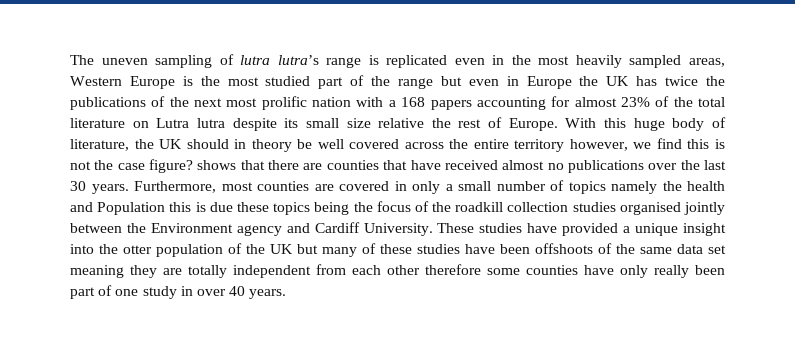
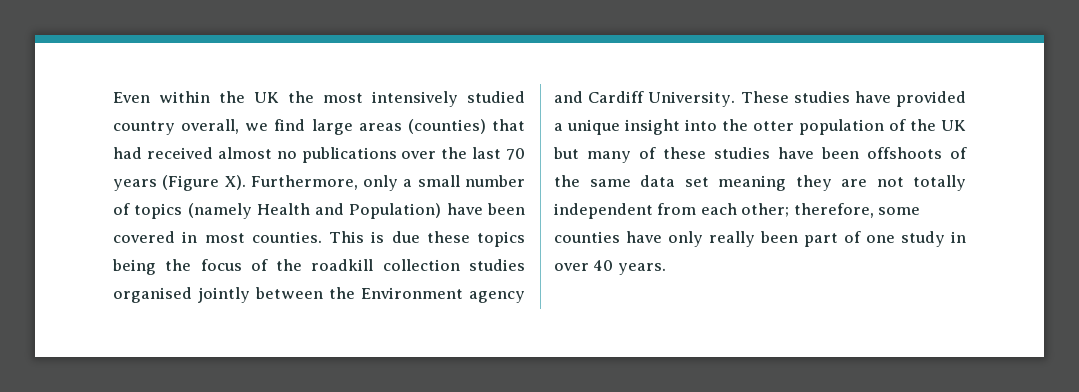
- The uneven sampling of lutra lutra’s range is replicated even in the most heavily sampled areas, Western Europe is the most studied part of the range but even in Europe the UK has twice the publications of the next most prolific nation with a 168 papers accounting for almost 23% of the total literature on Lutra lutra despite its small size relative the rest of Europe. With this huge body of literature, the UK should in theory be well covered across the entire territory however, we find this is not the case figure? shows that there are counties that have received almost no publications over the last 30 years. Furthermore, most counties are covered in only a small number of topics namely the health and Population this is due these topics being the focus of the roadkill collection studies organised jointly between the Environment agency and Cardiff University.
+ Even within the UK the most intensively studied country overall, we find large areas (counties) that had received almost no publications over the last 70 years (Figure X). Furthermore, only a small number of topics (namely Health and Population) have been covered in most counties. This is due these topics being the focus of the roadkill collection studies organised jointly between the Environment agency and Cardiff University.
- These studies have provided a unique insight into the otter population of the UK but many of these studies have been offshoots of the same data set meaning they are totally independent from each other therefore some counties have only really been part of one study in over 40 years.
+ These studies have provided a unique insight into the otter population of the UK but many of these studies have been offshoots of the same data set meaning they are not totally independent from each other; therefore, some counties have only really been part of one study in over 40 years.

